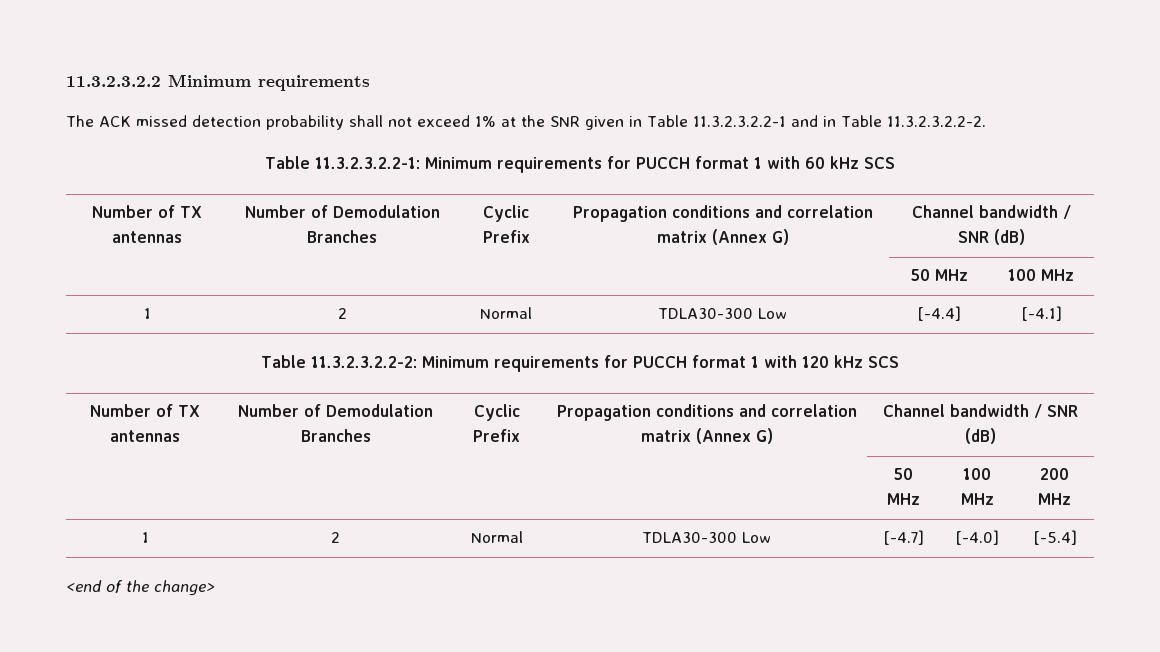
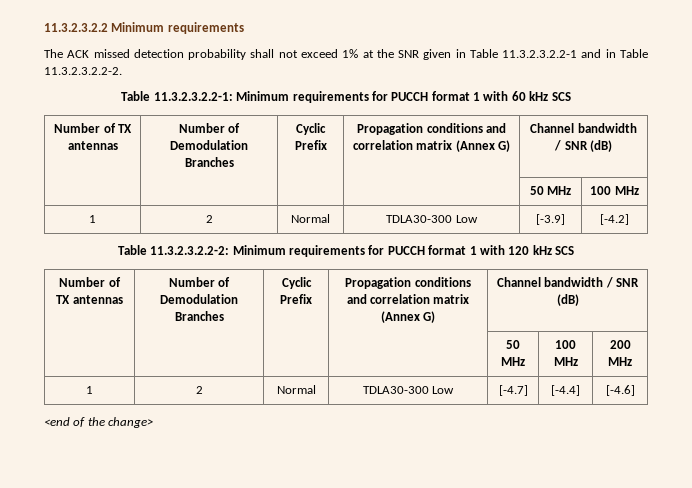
- 1 | 2 | Normal | TDLA30-300 Low | [-4.4] | [-4.1]
+ 1 | 2 | Normal | TDLA30-300 Low | [-3.9] | [-4.2]
- 1 | 2 | Normal | TDLA30-300 Low | [-4.7] | [-4.0] | [-5.4]
+ 1 | 2 | Normal | TDLA30-300 Low | [-4.7] | [-4.4] | [-4.6]

